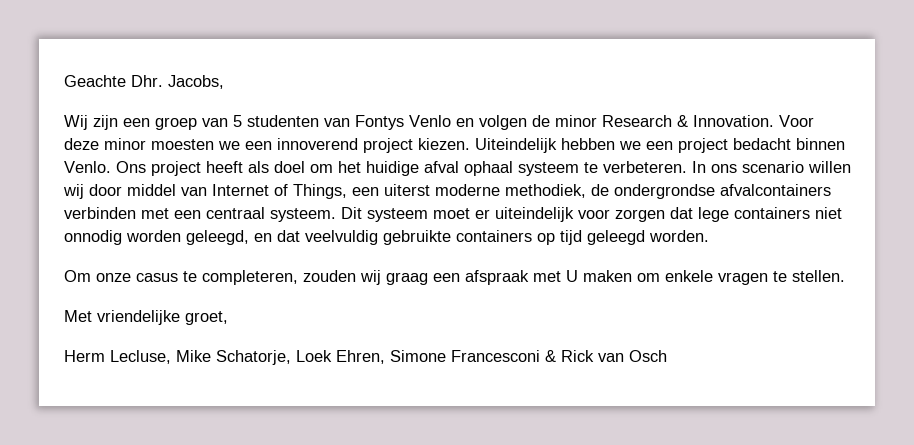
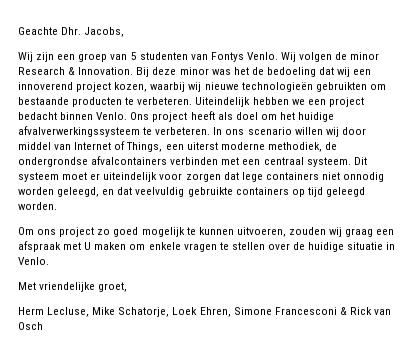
- Wij zijn een groep van 5 studenten van Fontys Venlo en volgen de minor Research & Innovation.
+ Wij zijn een groep van 5 studenten van Fontys Venlo. Wij volgen de minor Research & Innovation.
- Voor deze minor moesten we een innoverend project kiezen.
+ Bij deze minor was het de bedoeling dat wij een innoverend project kozen, waarbij wij nieuwe technologieën gebruikten om bestaande producten te verbeteren.
- Ons project heeft als doel om het huidige afval ophaal systeem te verbeteren.
+ Ons project heeft als doel om het huidige afvalverwerkingssysteem te verbeteren.
- Om onze casus te completeren, zouden wij graag een afspraak met U maken om enkele vragen te stellen.
+ Om ons project zo goed mogelijk te kunnen uitvoeren, zouden wij graag een afspraak met U maken om enkele vragen te stellen over de huidige situatie in Venlo.

